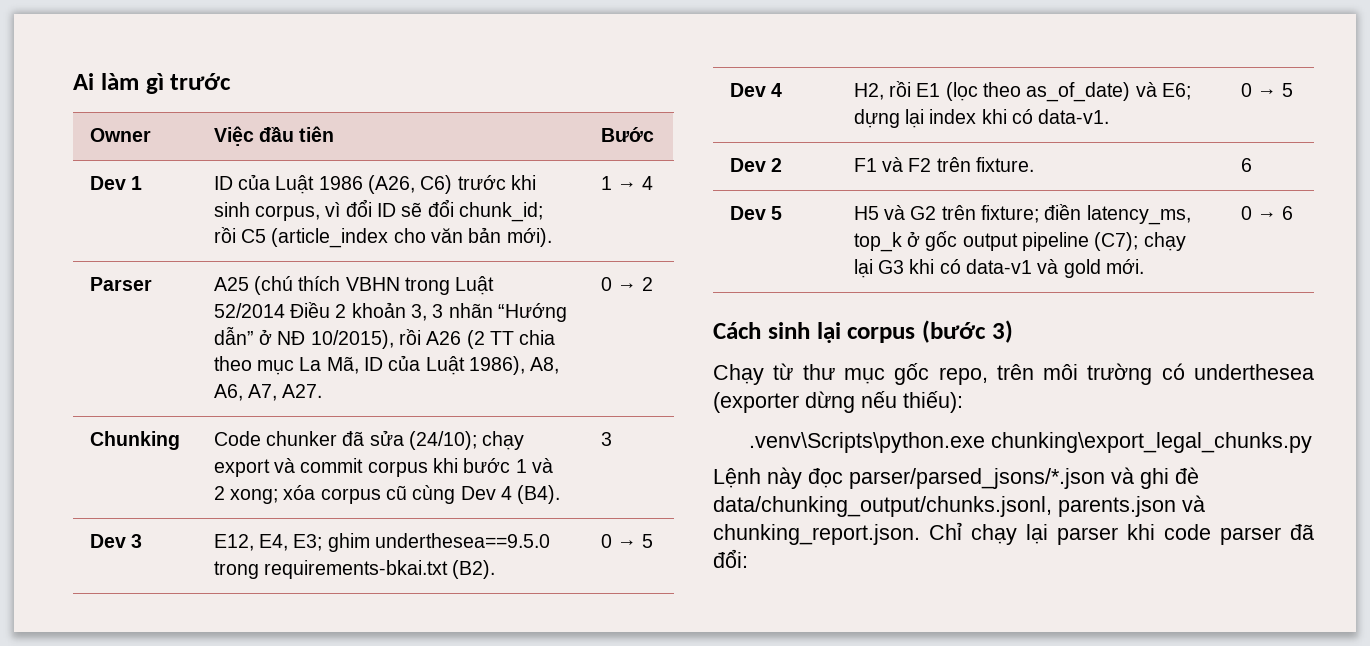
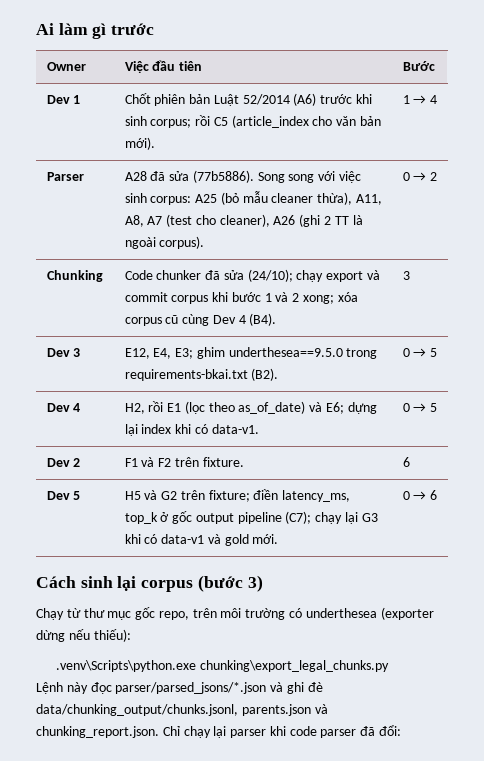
- Dev 1 | ID của Luật 1986 (A26, C6) trước khi sinh corpus, vì đổi ID sẽ đổi chunk_id; rồi C5 (article_index cho văn bản mới). | 1 → 4
+ Dev 1 | Chốt phiên bản Luật 52/2014 (A6) trước khi sinh corpus; rồi C5 (article_index cho văn bản mới). | 1 → 4
- Parser | A25 (chú thích VBHN trong Luật 52/2014 Điều 2 khoản 3, 3 nhãn “Hướng dẫn” ở NĐ 10/2015), rồi A26 (2 TT chia theo mục La Mã, ID của Luật 1986), A8, A6, A7, A27. | 0 → 2
+ Parser | A28 đã sửa (77b5886). Song song với việc sinh corpus: A25 (bỏ mẫu cleaner thừa), A11, A8, A7 (test cho cleaner), A26 (ghi 2 TT là ngoài corpus). | 0 → 2

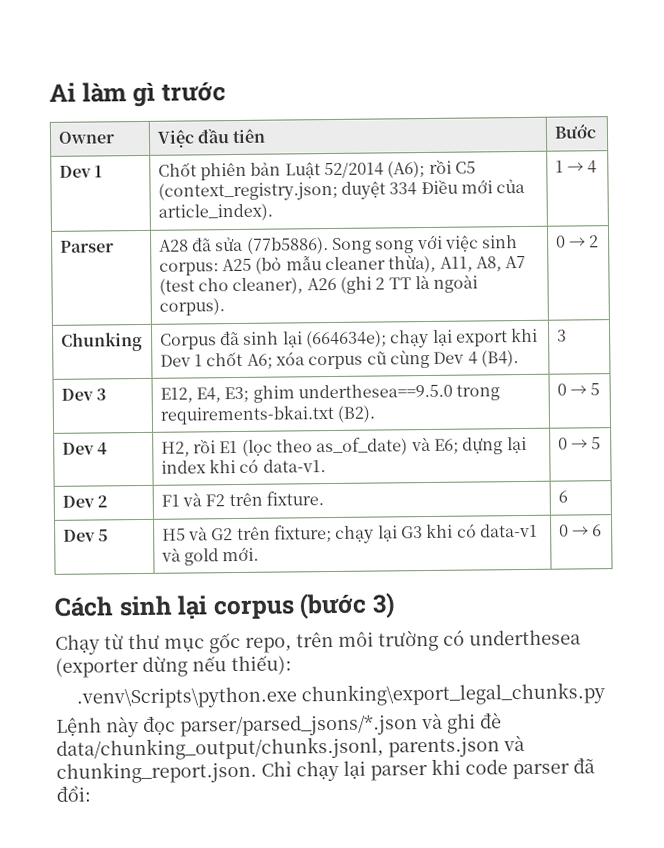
- Dev 1 | Chốt phiên bản Luật 52/2014 (A6) trước khi sinh corpus; rồi C5 (article_index cho văn bản mới). | 1 → 4
+ Dev 1 | Chốt phiên bản Luật 52/2014 (A6); rồi C5 (context_registry.json; duyệt 334 Điều mới của article_index). | 1 → 4
- Chunking | Code chunker đã sửa (24/10); chạy export và commit corpus khi bước 1 và 2 xong; xóa corpus cũ cùng Dev 4 (B4). | 3
+ Chunking | Corpus đã sinh lại (664634e); chạy lại export khi Dev 1 chốt A6; xóa corpus cũ cùng Dev 4 (B4). | 3
- Dev 5 | H5 và G2 trên fixture; điền latency_ms, top_k ở gốc output pipeline (C7); chạy lại G3 khi có data-v1 và gold mới. | 0 → 6
+ Dev 5 | H5 và G2 trên fixture; chạy lại G3 khi có data-v1 và gold mới. | 0 → 6

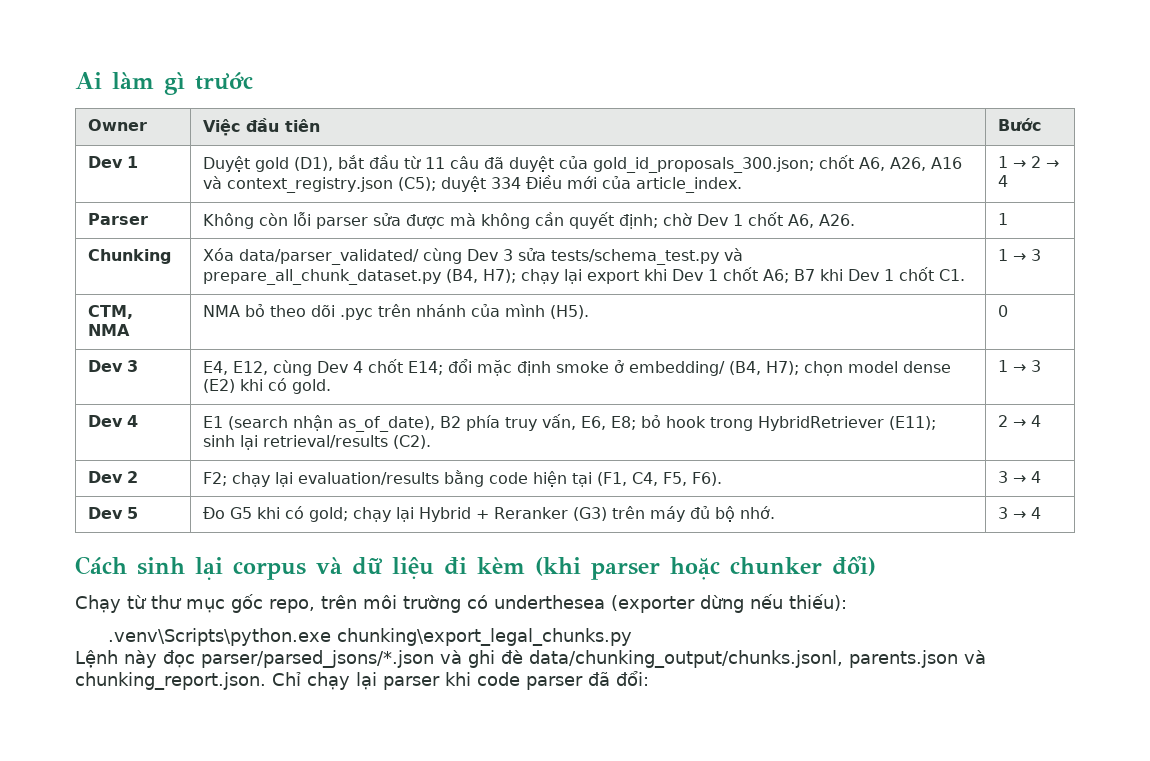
- Dev 1 | Chốt phiên bản Luật 52/2014 (A6); rồi C5 (context_registry.json; duyệt 334 Điều mới của article_index). | 1 → 4
+ Dev 1 | Duyệt gold (D1), bắt đầu từ 11 câu đã duyệt của gold_id_proposals_300.json; chốt A6, A26, A16 và context_registry.json (C5); duyệt 334 Điều mới của article_index. | 1 → 2 → 4
- Parser | A28 đã sửa (77b5886). Song song với việc sinh corpus: A25 (bỏ mẫu cleaner thừa), A11, A8, A7 (test cho cleaner), A26 (ghi 2 TT là ngoài corpus). | 0 → 2
- Chunking | Corpus đã sinh lại (664634e); chạy lại export khi Dev 1 chốt A6; xóa corpus cũ cùng Dev 4 (B4). | 3
- Dev 3 | E12, E4, E3; ghim underthesea==9.5.0 trong requirements-bkai.txt (B2). | 0 → 5
- Dev 4 | H2, rồi E1 (lọc theo as_of_date) và E6; dựng lại index khi có data-v1. | 0 → 5
- Dev 2 | F1 và F2 trên fixture. | 6
- Dev 5 | H5 và G2 trên fixture; chạy lại G3 khi có data-v1 và gold mới. | 0 → 6
- Cách sinh lại corpus (bước 3)
+ Parser | Không còn lỗi parser sửa được mà không cần quyết định; chờ Dev 1 chốt A6, A26. | 1
+ Chunking | Xóa data/parser_validated/ cùng Dev 3 sửa tests/schema_test.py và prepare_all_chunk_dataset.py (B4, H7); chạy lại export khi Dev 1 chốt A6; B7 khi Dev 1 chốt C1. | 1 → 3
+ CTM, NMA | NMA bỏ theo dõi .pyc trên nhánh của mình (H5). | 0
+ Dev 3 | E4, E12, cùng Dev 4 chốt E14; đổi mặc định smoke ở embedding/ (B4, H7); chọn model dense (E2) khi có gold. | 1 → 3
+ Dev 4 | E1 (search nhận as_of_date), B2 phía truy vấn, E6, E8; bỏ hook trong HybridRetriever (E11); sinh lại retrieval/results (C2). | 2 → 4
+ Dev 2 | F2; chạy lại evaluation/results bằng code hiện tại (F1, C4, F5, F6). | 3 → 4
+ Dev 5 | Đo G5 khi có gold; chạy lại Hybrid + Reranker (G3) trên máy đủ bộ nhớ. | 3 → 4
+ Cách sinh lại corpus và dữ liệu đi kèm (khi parser hoặc chunker đổi)

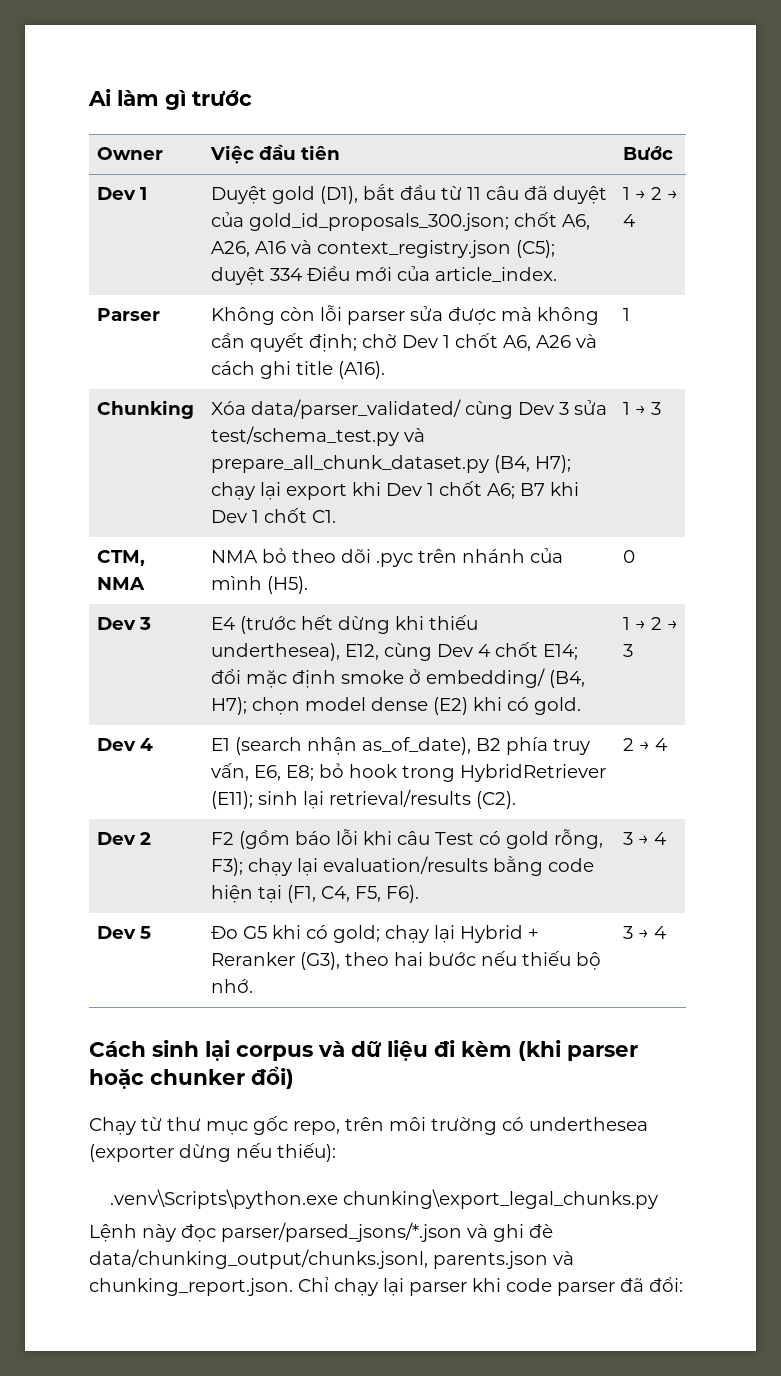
- Parser | Không còn lỗi parser sửa được mà không cần quyết định; chờ Dev 1 chốt A6, A26. | 1
+ Parser | Không còn lỗi parser sửa được mà không cần quyết định; chờ Dev 1 chốt A6, A26 và cách ghi title (A16). | 1
- Chunking | Xóa data/parser_validated/ cùng Dev 3 sửa tests/schema_test.py và prepare_all_chunk_dataset.py (B4, H7); chạy lại export khi Dev 1 chốt A6; B7 khi Dev 1 chốt C1. | 1 → 3
+ Chunking | Xóa data/parser_validated/ cùng Dev 3 sửa test/schema_test.py và prepare_all_chunk_dataset.py (B4, H7); chạy lại export khi Dev 1 chốt A6; B7 khi Dev 1 chốt C1. | 1 → 3
- Dev 3 | E4, E12, cùng Dev 4 chốt E14; đổi mặc định smoke ở embedding/ (B4, H7); chọn model dense (E2) khi có gold. | 1 → 3
+ Dev 3 | E4 (trước hết dừng khi thiếu underthesea), E12, cùng Dev 4 chốt E14; đổi mặc định smoke ở embedding/ (B4, H7); chọn model dense (E2) khi có gold. | 1 → 2 → 3
- Dev 2 | F2; chạy lại evaluation/results bằng code hiện tại (F1, C4, F5, F6). | 3 → 4
+ Dev 2 | F2 (gồm báo lỗi khi câu Test có gold rỗng, F3); chạy lại evaluation/results bằng code hiện tại (F1, C4, F5, F6). | 3 → 4
- Dev 5 | Đo G5 khi có gold; chạy lại Hybrid + Reranker (G3) trên máy đủ bộ nhớ. | 3 → 4
+ Dev 5 | Đo G5 khi có gold; chạy lại Hybrid + Reranker (G3), theo hai bước nếu thiếu bộ nhớ. | 3 → 4

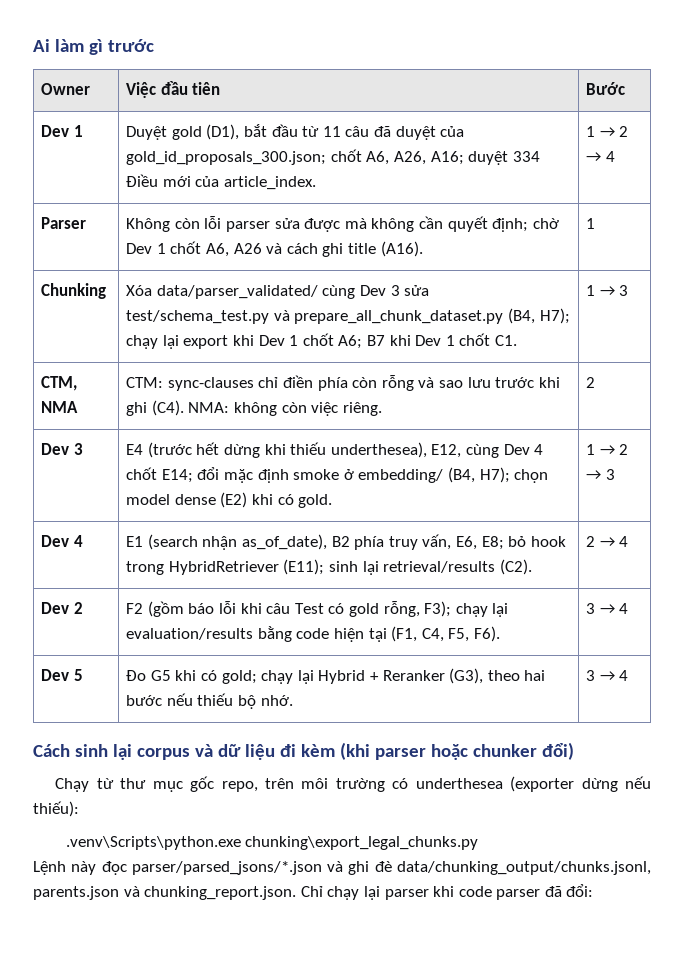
- Dev 1 | Duyệt gold (D1), bắt đầu từ 11 câu đã duyệt của gold_id_proposals_300.json; chốt A6, A26, A16 và context_registry.json (C5); duyệt 334 Điều mới của article_index. | 1 → 2 → 4
+ Dev 1 | Duyệt gold (D1), bắt đầu từ 11 câu đã duyệt của gold_id_proposals_300.json; chốt A6, A26, A16; duyệt 334 Điều mới của article_index. | 1 → 2 → 4
- CTM, NMA | NMA bỏ theo dõi .pyc trên nhánh của mình (H5). | 0
+ CTM, NMA | CTM: sync-clauses chỉ điền phía còn rỗng và sao lưu trước khi ghi (C4). NMA: không còn việc riêng. | 2

